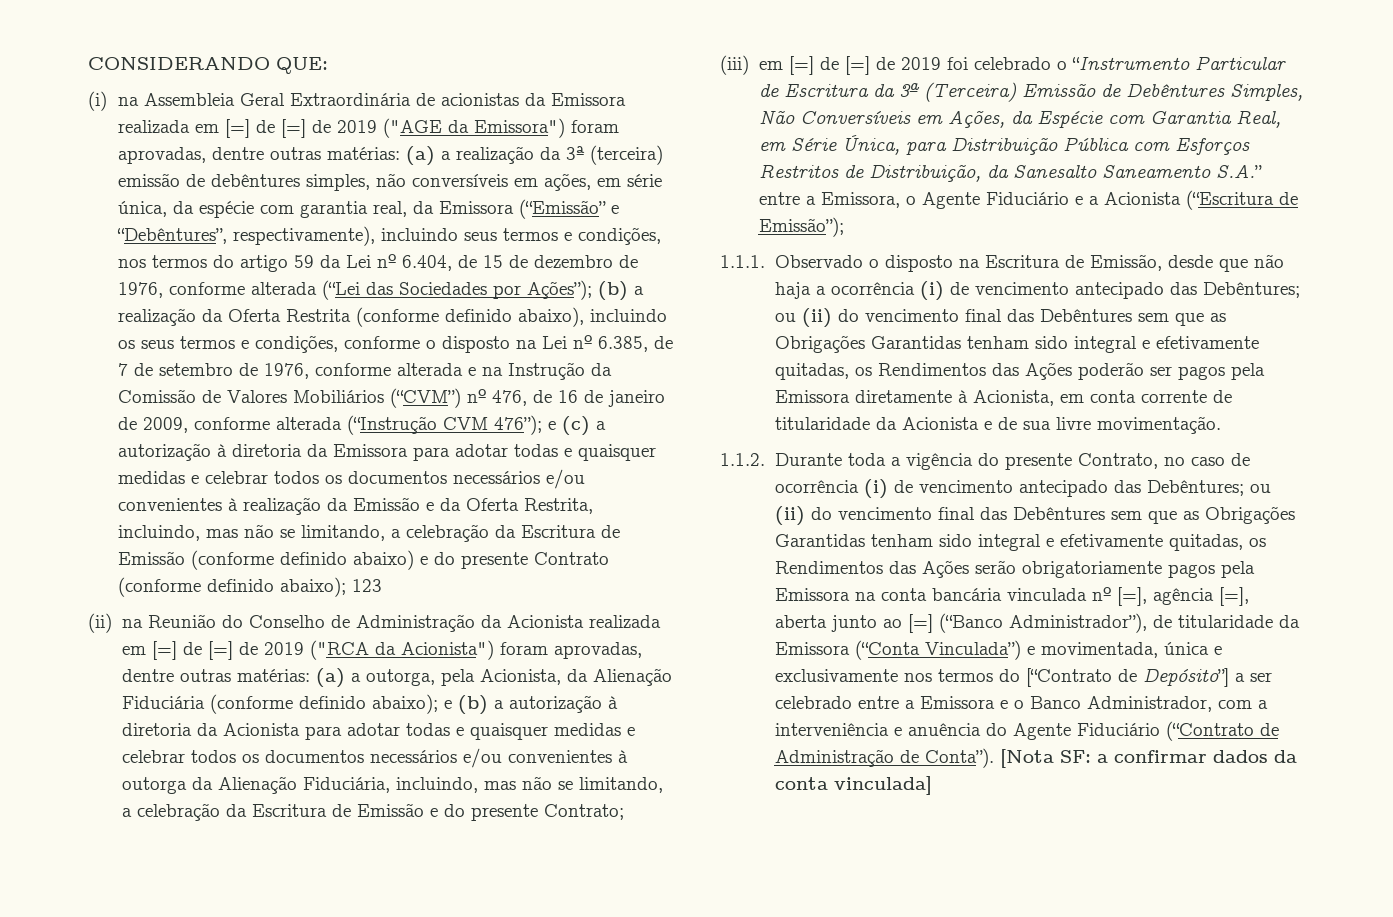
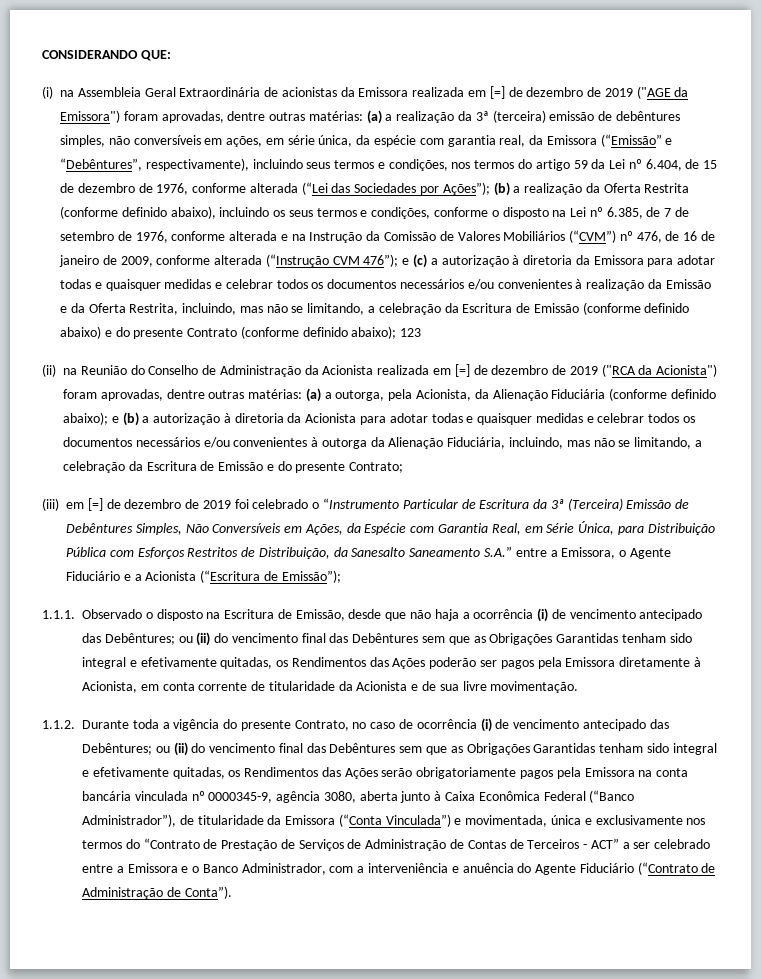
- (i) na Assembleia Geral Extraordinária de acionistas da Emissora realizada em [=] de [=] de 2019 ("AGE da Emissora") foram aprovadas, dentre outras matérias:
+ (i) na Assembleia Geral Extraordinária de acionistas da Emissora realizada em [=] de dezembro de 2019 ("AGE da Emissora") foram aprovadas, dentre outras matérias:
- (ii) na Reunião do Conselho de Administração da Acionista realizada em [=] de [=] de 2019 ("RCA da Acionista") foram aprovadas, dentre outras matérias:
+ (ii) na Reunião do Conselho de Administração da Acionista realizada em [=] de dezembro de 2019 ("RCA da Acionista") foram aprovadas, dentre outras matérias:
- (iii) em [=] de [=] de 2019 foi celebrado o “Instrumento Particular de Escritura da 3ª (Terceira) Emissão de Debêntures Simples, Não Conversíveis em Ações, da Espécie com Garantia Real, em Série Única, para Distribuição Pública com Esforços Restritos de Distribuição, da Sanesalto Saneamento S.A.” entre a Emissora, o Agente Fiduciário e a Acionista (“Escritura de Emissão”);
+ (iii) em [=] de dezembro de 2019 foi celebrado o “Instrumento Particular de Escritura da 3ª (Terceira) Emissão de Debêntures Simples, Não Conversíveis em Ações, da Espécie com Garantia Real, em Série Única, para Distribuição Pública com Esforços Restritos de Distribuição, da Sanesalto Saneamento S.A.” entre a Emissora, o Agente Fiduciário e a Acionista (“Escritura de Emissão”);
- ou (ii) do vencimento final das Debêntures sem que as Obrigações Garantidas tenham sido integral e efetivamente quitadas, os Rendimentos das Ações serão obrigatoriamente pagos pela Emissora na conta bancária vinculada nº [=], agência [=], aberta junto ao [=] (“Banco Administrador”), de titularidade da Emissora (“Conta Vinculada”) e movimentada, única e exclusivamente nos termos do [“Contrato de Depósito”] a ser celebrado entre a Emissora e o Banco Administrador, com a interveniência e anuência do Agente Fiduciário (“Contrato de Administração de Conta”). [Nota SF: a confirmar dados da conta vinculada]
+ ou (ii) do vencimento final das Debêntures sem que as Obrigações Garantidas tenham sido integral e efetivamente quitadas, os Rendimentos das Ações serão obrigatoriamente pagos pela Emissora na conta bancária vinculada nº 0000345-9, agência 3080, aberta junto à Caixa Econômica Federal (“Banco Administrador”), de titularidade da Emissora (“Conta Vinculada”) e movimentada, única e exclusivamente nos termos do “Contrato de Prestação de Serviços de Administração de Contas de Terceiros - ACT” a ser celebrado entre a Emissora e o Banco Administrador, com a interveniência e anuência do Agente Fiduciário (“Contrato de Administração de Conta”).

